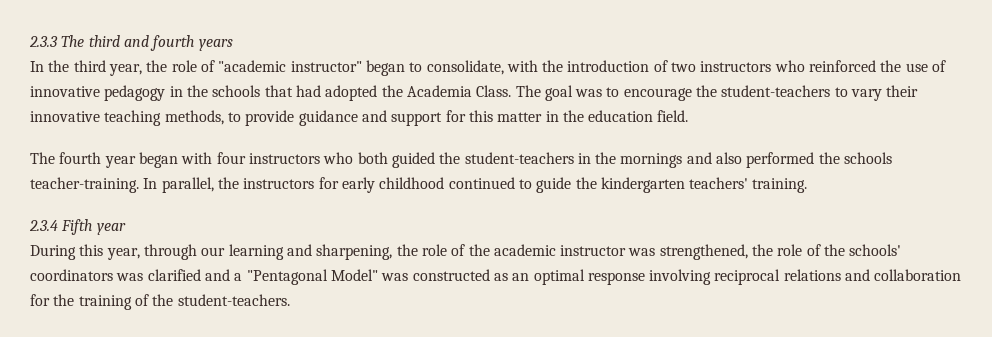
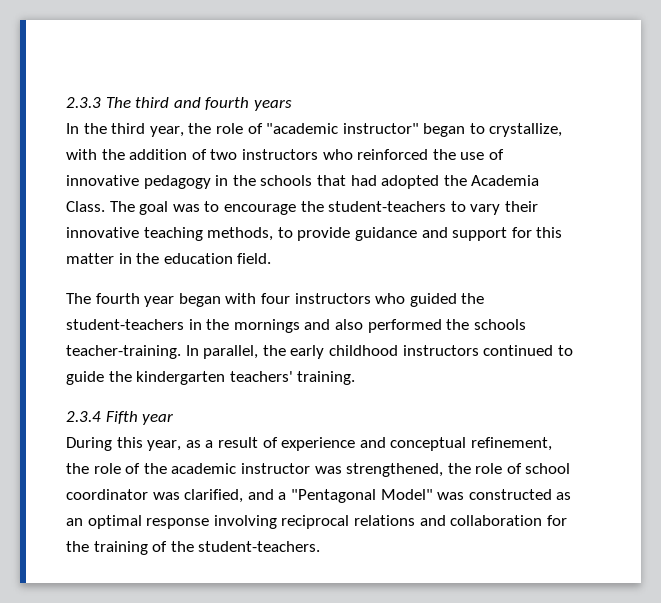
- In the third year, the role of "academic instructor" began to consolidate, with the introduction of two instructors who reinforced the use of innovative pedagogy in the schools that had adopted the Academia Class.
+ In the third year, the role of "academic instructor" began to crystallize, with the addition of two instructors who reinforced the use of innovative pedagogy in the schools that had adopted the Academia Class.
- The fourth year began with four instructors who both guided the student-teachers in the mornings and also performed the schools teacher-training.
+ The fourth year began with four instructors who guided the student-teachers in the mornings and also performed the schools teacher-training.
- In parallel, the instructors for early childhood continued to guide the kindergarten teachers' training.
+ In parallel, the early childhood instructors continued to guide the kindergarten teachers' training.
- During this year, through our learning and sharpening, the role of the academic instructor was strengthened, the role of the schools' coordinators was clarified and a "Pentagonal Model" was constructed as an optimal response involving reciprocal relations and collaboration for the training of the student-teachers.
+ During this year, as a result of experience and conceptual refinement, the role of the academic instructor was strengthened, the role of school coordinator was clarified, and a "Pentagonal Model" was constructed as an optimal response involving reciprocal relations and collaboration for the training of the student-teachers.

